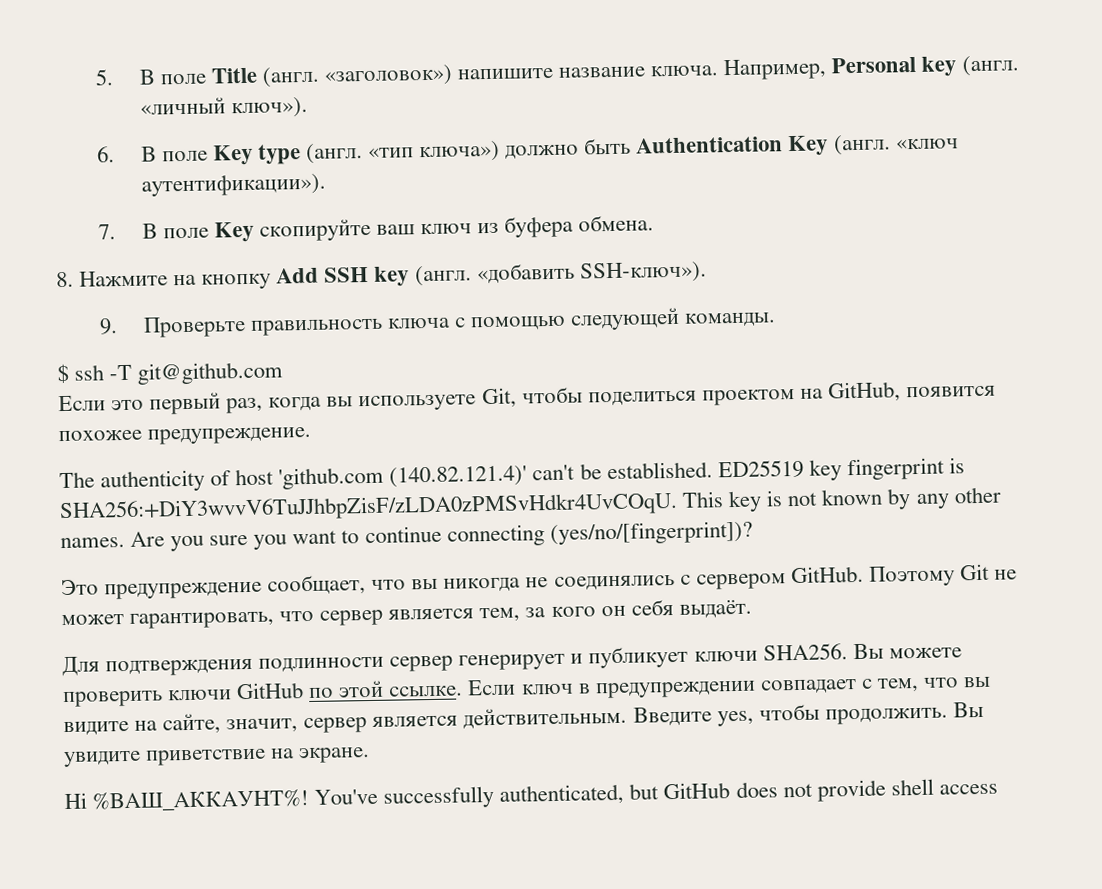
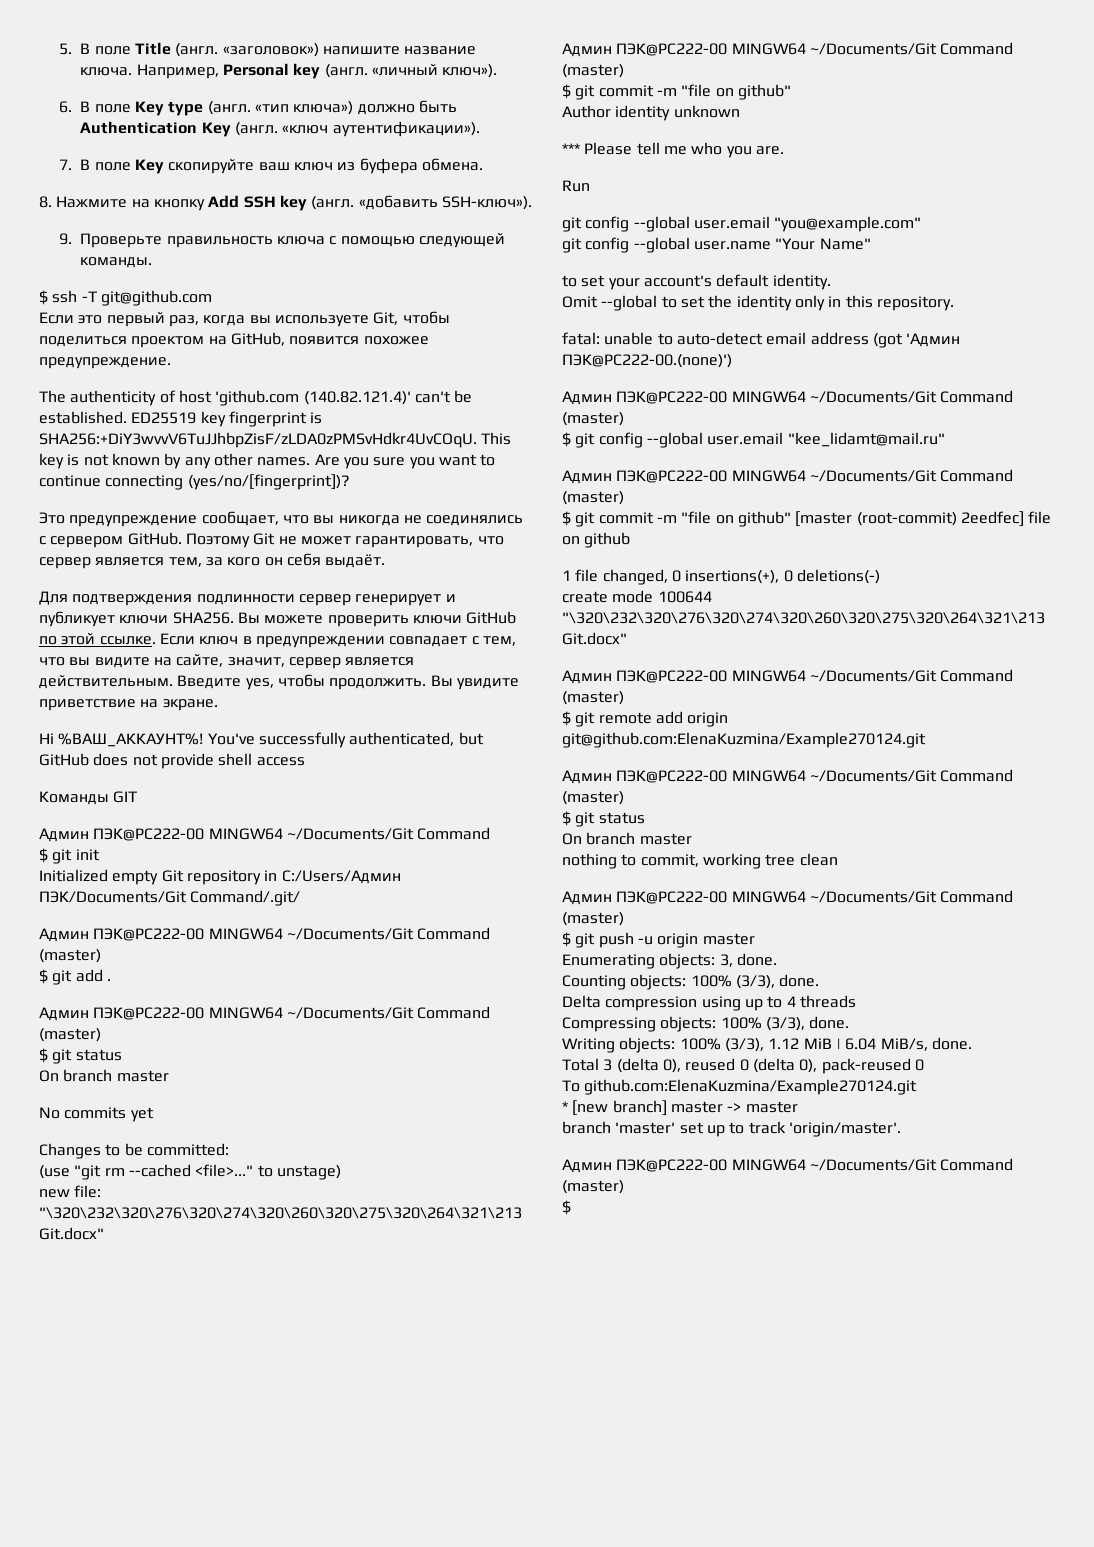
+ Команды GIT
+ Админ ПЭК@PC222-00 MINGW64 ~/Documents/Git Command
+ $ git init
+ Initialized empty Git repository in C:/Users/Админ ПЭК/Documents/Git Command/.git/
+ Админ ПЭК@PC222-00 MINGW64 ~/Documents/Git Command (master)
+ $ git add .
+ Админ ПЭК@PC222-00 MINGW64 ~/Documents/Git Command (master)
+ $ git status
+ On branch master
+ No commits yet
+ Changes to be committed:
+ (use "git rm --cached <file>..." to unstage)
+ new file: "\320\232\320\276\320\274\320\260\320\275\320\264\321\213 Git.docx"
+ Админ ПЭК@PC222-00 MINGW64 ~/Documents/Git Command (master)
+ $ git commit -m "file on github"
+ Author identity unknown
+ *** Please tell me who you are.
+ Run
+ git config --global user.email "you@example.com"
+ git config --global user.name "Your Name"
+ to set your account's default identity.
+ Omit --global to set the identity only in this repository.
+ fatal: unable to auto-detect email address (got 'Админ ПЭК@PC222-00.(none)')
+ Админ ПЭК@PC222-00 MINGW64 ~/Documents/Git Command (master)
+ $ git config --global user.email "kee_lidamt@mail.ru"
+ Админ ПЭК@PC222-00 MINGW64 ~/Documents/Git Command (master)
+ $ git commit -m "file on github" [master (root-commit) 2eedfec] file on github
+ 1 file changed, 0 insertions(+), 0 deletions(-)
+ create mode 100644 "\320\232\320\276\320\274\320\260\320\275\320\264\321\213 Git.docx"
+ Админ ПЭК@PC222-00 MINGW64 ~/Documents/Git Command (master)
+ $ git remote add origin git@github.com:ElenaKuzmina/Example270124.git
+ Админ ПЭК@PC222-00 MINGW64 ~/Documents/Git Command (master)
+ $ git status
+ On branch master
+ nothing to commit, working tree clean
+ Админ ПЭК@PC222-00 MINGW64 ~/Documents/Git Command (master)
+ $ git push -u origin master
+ Enumerating objects: 3, done.
+ Counting objects: 100% (3/3), done.
+ Delta compression using up to 4 threads
+ Compressing objects: 100% (3/3), done.
+ Writing objects: 100% (3/3), 1.12 MiB | 6.04 MiB/s, done.
+ Total 3 (delta 0), reused 0 (delta 0), pack-reused 0
+ To github.com:ElenaKuzmina/Example270124.git
+ * [new branch] master -> master
+ branch 'master' set up to track 'origin/master'.
+ Админ ПЭК@PC222-00 MINGW64 ~/Documents/Git Command (master)
+ $

